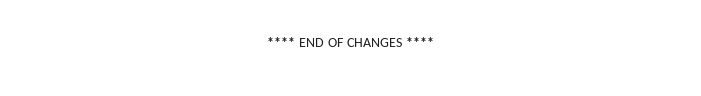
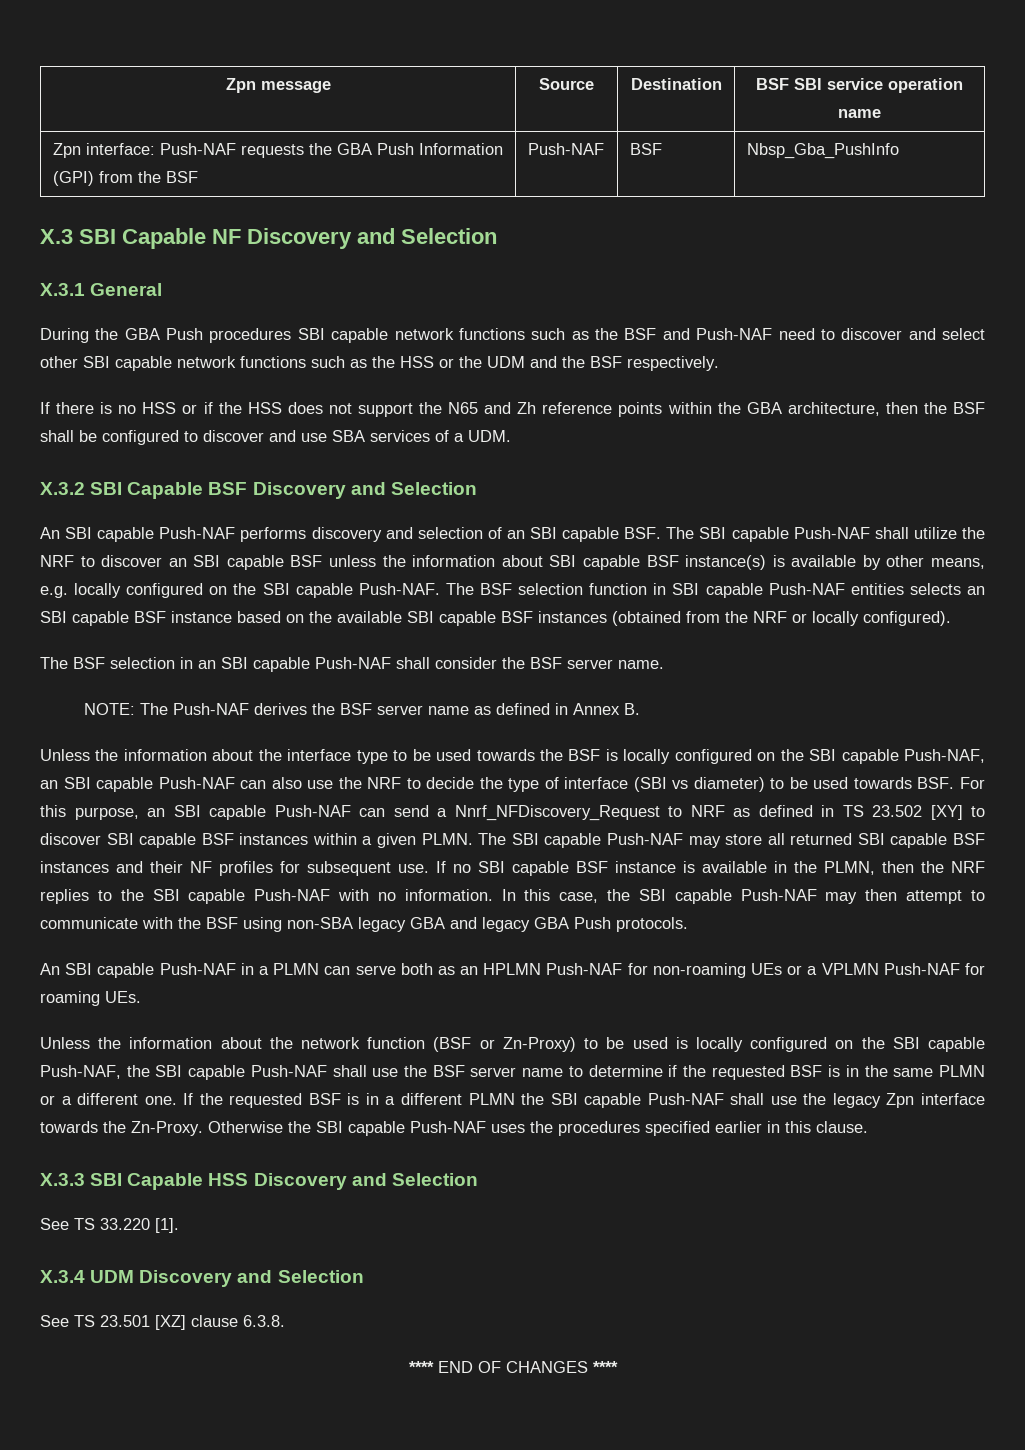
+ Zpn message | Source | Destination | BSF SBI service operation name
+ Zpn interface: Push-NAF requests the GBA Push Information (GPI) from the BSF | Push-NAF | BSF | Nbsp_Gba_PushInfo
+ X.3 SBI Capable NF Discovery and Selection
+ X.3.1 General
+ During the GBA Push procedures SBI capable network functions such as the BSF and Push-NAF need to discover and select other SBI capable network functions such as the HSS or the UDM and the BSF respectively.
+ If there is no HSS or if the HSS does not support the N65 and Zh reference points within the GBA architecture, then the BSF shall be configured to discover and use SBA services of a UDM.
+ X.3.2 SBI Capable BSF Discovery and Selection
+ An SBI capable Push-NAF performs discovery and selection of an SBI capable BSF. The SBI capable Push-NAF shall utilize the NRF to discover an SBI capable BSF unless the information about SBI capable BSF instance(s) is available by other means, e.g. locally configured on the SBI capable Push-NAF. The BSF selection function in SBI capable Push-NAF entities selects an SBI capable BSF instance based on the available SBI capable BSF instances (obtained from the NRF or locally configured).
+ The BSF selection in an SBI capable Push-NAF shall consider the BSF server name.
+ NOTE: The Push-NAF derives the BSF server name as defined in Annex B.
+ Unless the information about the interface type to be used towards the BSF is locally configured on the SBI capable Push-NAF, an SBI capable Push-NAF can also use the NRF to decide the type of interface (SBI vs diameter) to be used towards BSF. For this purpose, an SBI capable Push-NAF can send a Nnrf_NFDiscovery_Request to NRF as defined in TS 23.502 [XY] to discover SBI capable BSF instances within a given PLMN. The SBI capable Push-NAF may store all returned SBI capable BSF instances and their NF profiles for subsequent use. If no SBI capable BSF instance is available in the PLMN, then the NRF replies to the SBI capable Push-NAF with no information. In this case, the SBI capable Push-NAF may then attempt to communicate with the BSF using non-SBA legacy GBA and legacy GBA Push protocols.
+ An SBI capable Push-NAF in a PLMN can serve both as an HPLMN Push-NAF for non-roaming UEs or a VPLMN Push-NAF for roaming UEs.
+ Unless the information about the network function (BSF or Zn-Proxy) to be used is locally configured on the SBI capable Push-NAF, the SBI capable Push-NAF shall use the BSF server name to determine if the requested BSF is in the same PLMN or a different one. If the requested BSF is in a different PLMN the SBI capable Push-NAF shall use the legacy Zpn interface towards the Zn-Proxy. Otherwise the SBI capable Push-NAF uses the procedures specified earlier in this clause.
+ X.3.3 SBI Capable HSS Discovery and Selection
+ See TS 33.220 [1].
+ X.3.4 UDM Discovery and Selection
+ See TS 23.501 [XZ] clause 6.3.8.

